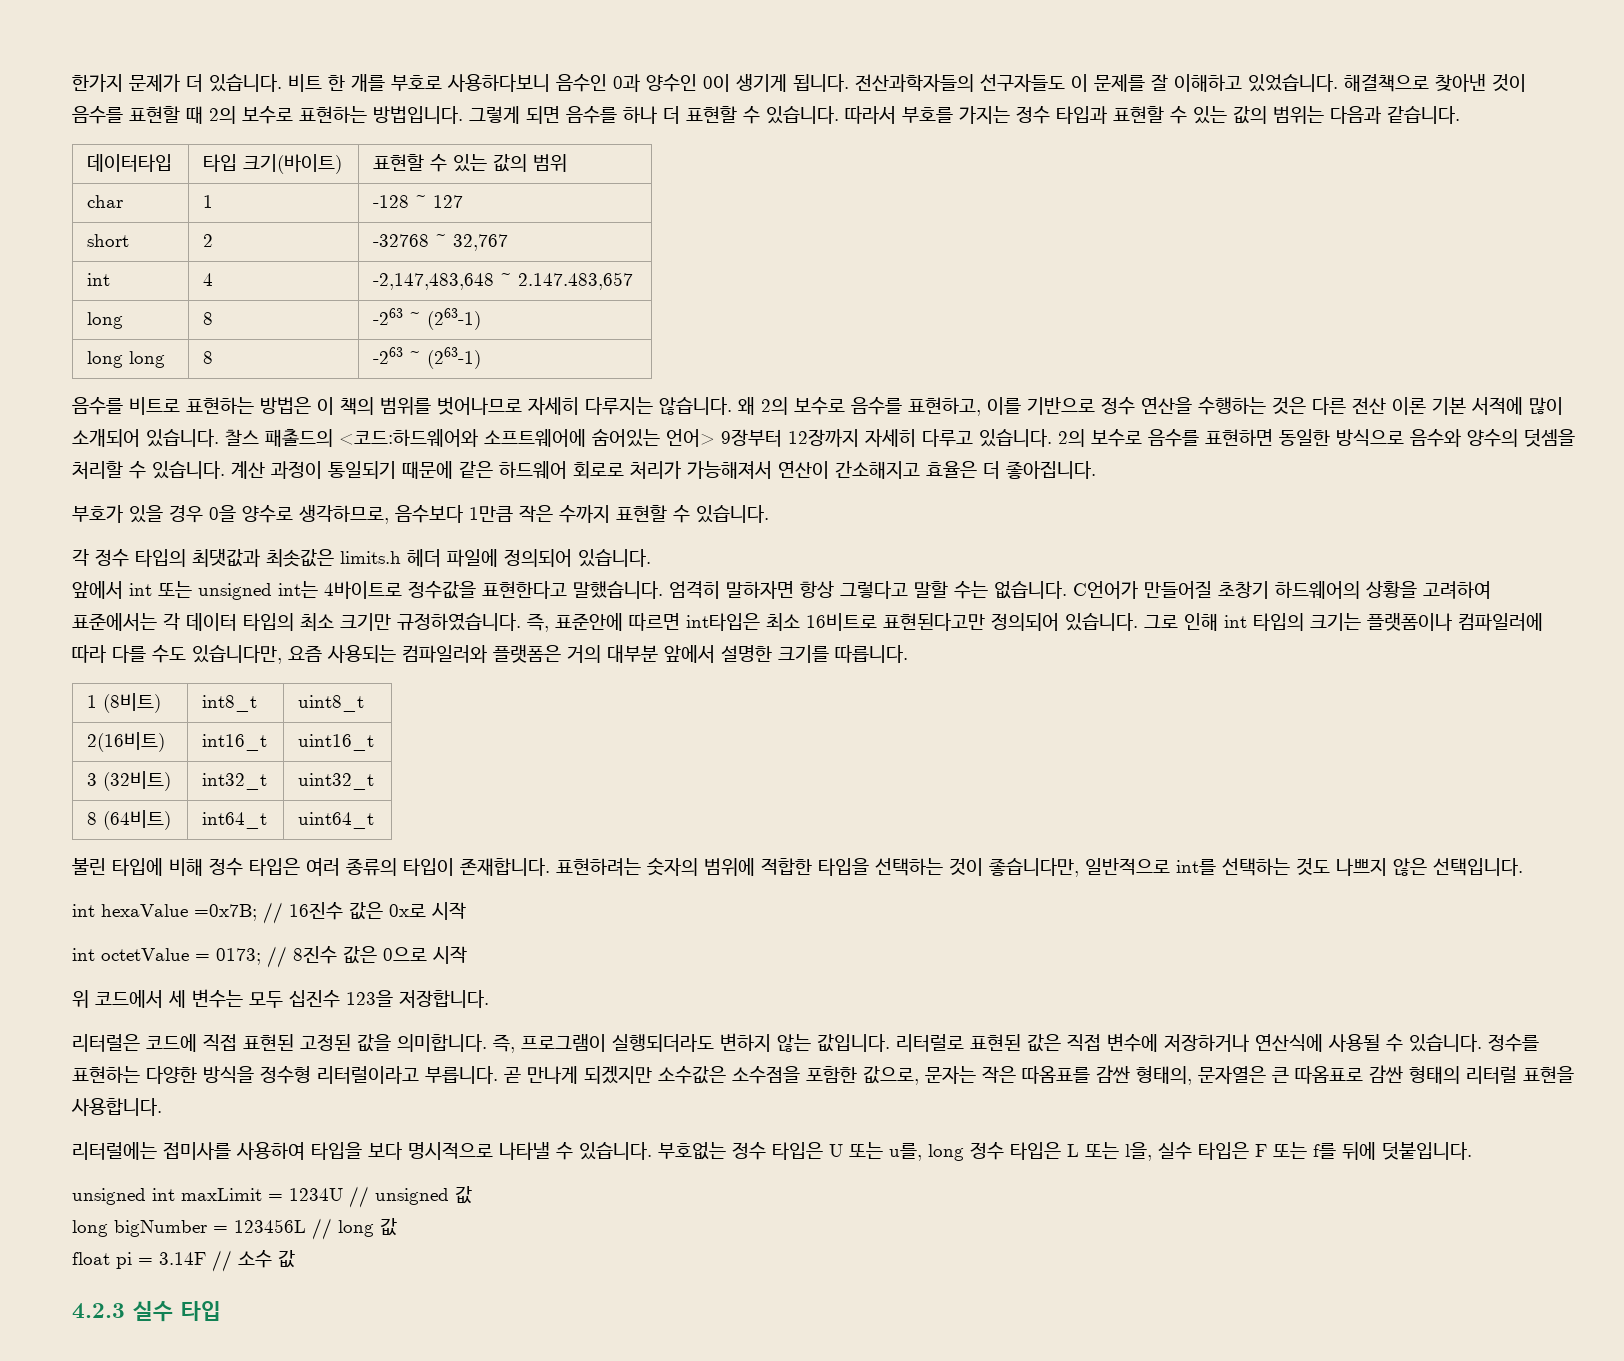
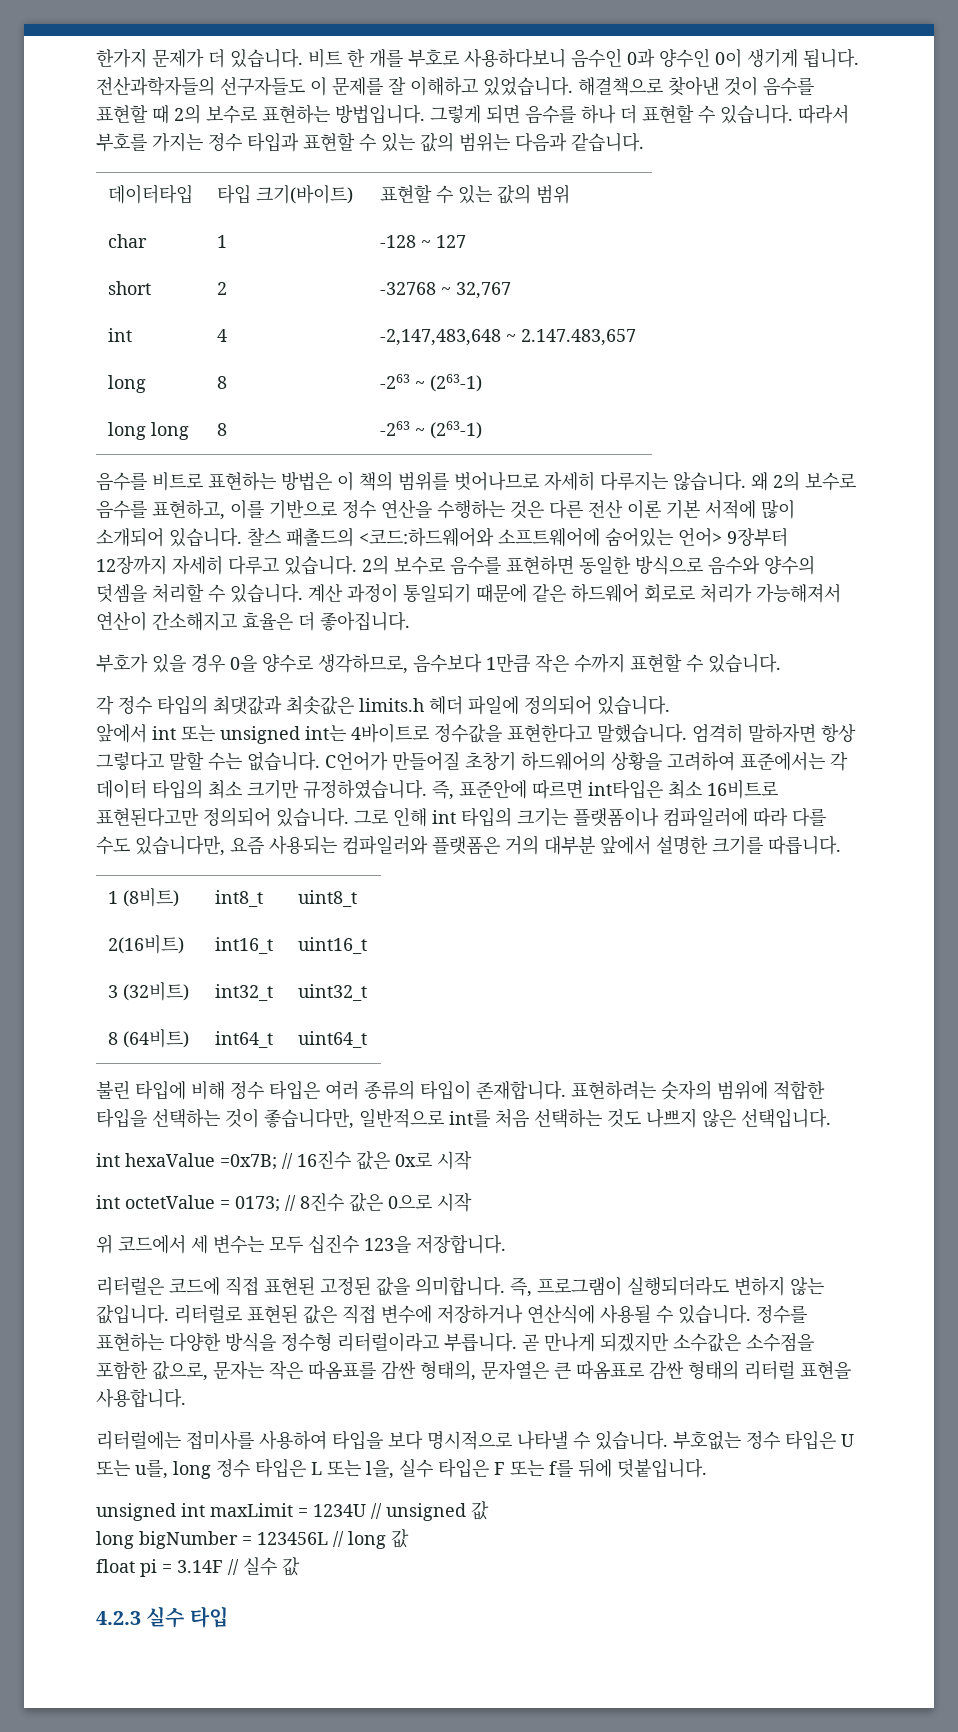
- 표현하려는 숫자의 범위에 적합한 타입을 선택하는 것이 좋습니다만, 일반적으로 int를 선택하는 것도 나쁘지 않은 선택입니다.
+ 표현하려는 숫자의 범위에 적합한 타입을 선택하는 것이 좋습니다만, 일반적으로 int를 처음 선택하는 것도 나쁘지 않은 선택입니다.
- float pi = 3.14F // 소수 값
+ float pi = 3.14F // 실수 값

